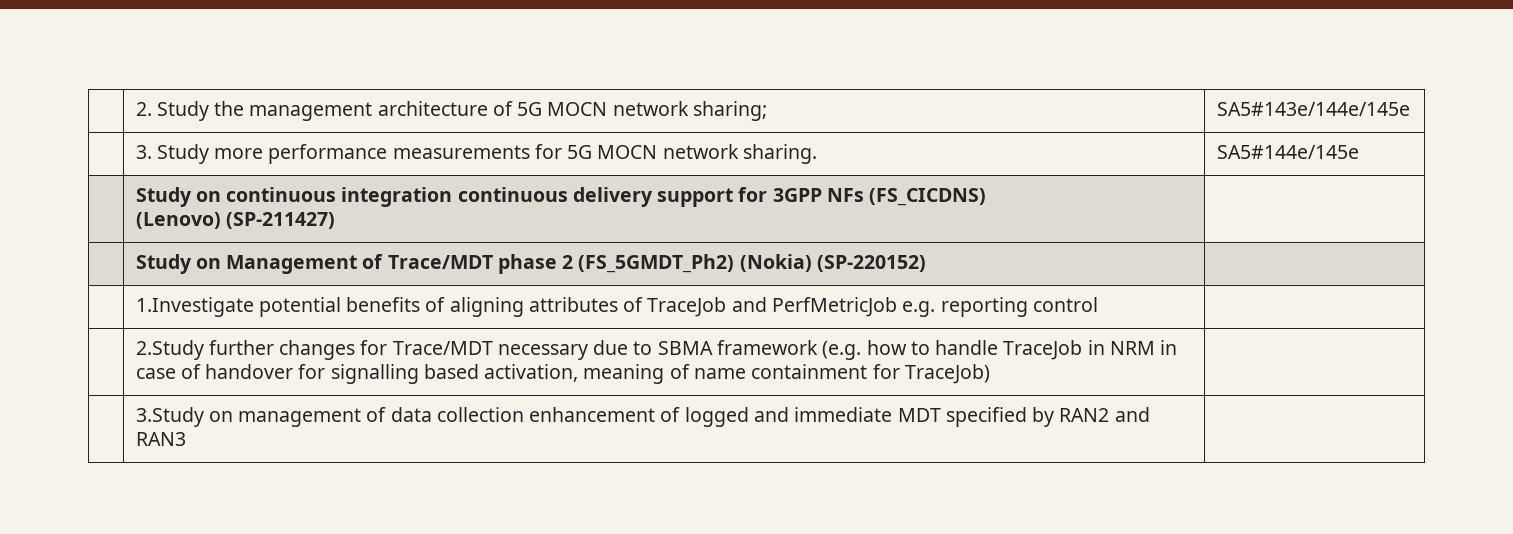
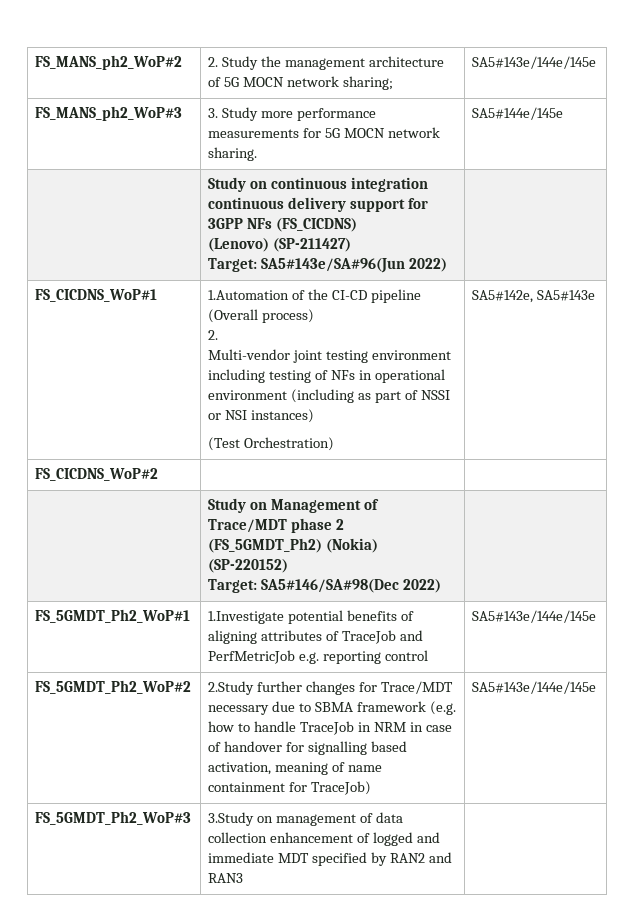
- | 2. Study the management architecture of 5G MOCN network sharing; | SA5#143e/144e/145e
+ FS_MANS_ph2_WoP#2 | 2. Study the management architecture of 5G MOCN network sharing; | SA5#143e/144e/145e
- | 3. Study more performance measurements for 5G MOCN network sharing. | SA5#144e/145e
+ FS_MANS_ph2_WoP#3 | 3. Study more performance measurements for 5G MOCN network sharing. | SA5#144e/145e
  | Study on continuous integration continuous delivery support for 3GPP NFs (FS_CICDNS)
- (Lenovo) (SP-211427) |
+ (Lenovo) (SP-211427)
+ Target: SA5#143e/SA#96(Jun 2022) |
+ FS_CICDNS_WoP#1 | 1.Automation of the CI-CD pipeline (Overall process)
+ 2.
+ Multi-vendor joint testing environment including testing of NFs in operational environment (including as part of NSSI or NSI instances)
+ (Test Orchestration) | SA5#142e, SA5#143e
+ FS_CICDNS_WoP#2 | |
- | Study on Management of Trace/MDT phase 2 (FS_5GMDT_Ph2) (Nokia) (SP-220152) |
- | 1.Investigate potential benefits of aligning attributes of TraceJob and PerfMetricJob e.g. reporting control |
- | 2.Study further changes for Trace/MDT necessary due to SBMA framework (e.g. how to handle TraceJob in NRM in case of handover for signalling based activation, meaning of name containment for TraceJob) |
- | 3.Study on management of data collection enhancement of logged and immediate MDT specified by RAN2 and RAN3 |
+ | Study on Management of Trace/MDT phase 2 (FS_5GMDT_Ph2) (Nokia) (SP-220152)
+ Target: SA5#146/SA#98(Dec 2022) |
+ FS_5GMDT_Ph2_WoP#1 | 1.Investigate potential benefits of aligning attributes of TraceJob and PerfMetricJob e.g. reporting control | SA5#143e/144e/145e
+ FS_5GMDT_Ph2_WoP#2 | 2.Study further changes for Trace/MDT necessary due to SBMA framework (e.g. how to handle TraceJob in NRM in case of handover for signalling based activation, meaning of name containment for TraceJob) | SA5#143e/144e/145e
+ FS_5GMDT_Ph2_WoP#3 | 3.Study on management of data collection enhancement of logged and immediate MDT specified by RAN2 and RAN3 |

